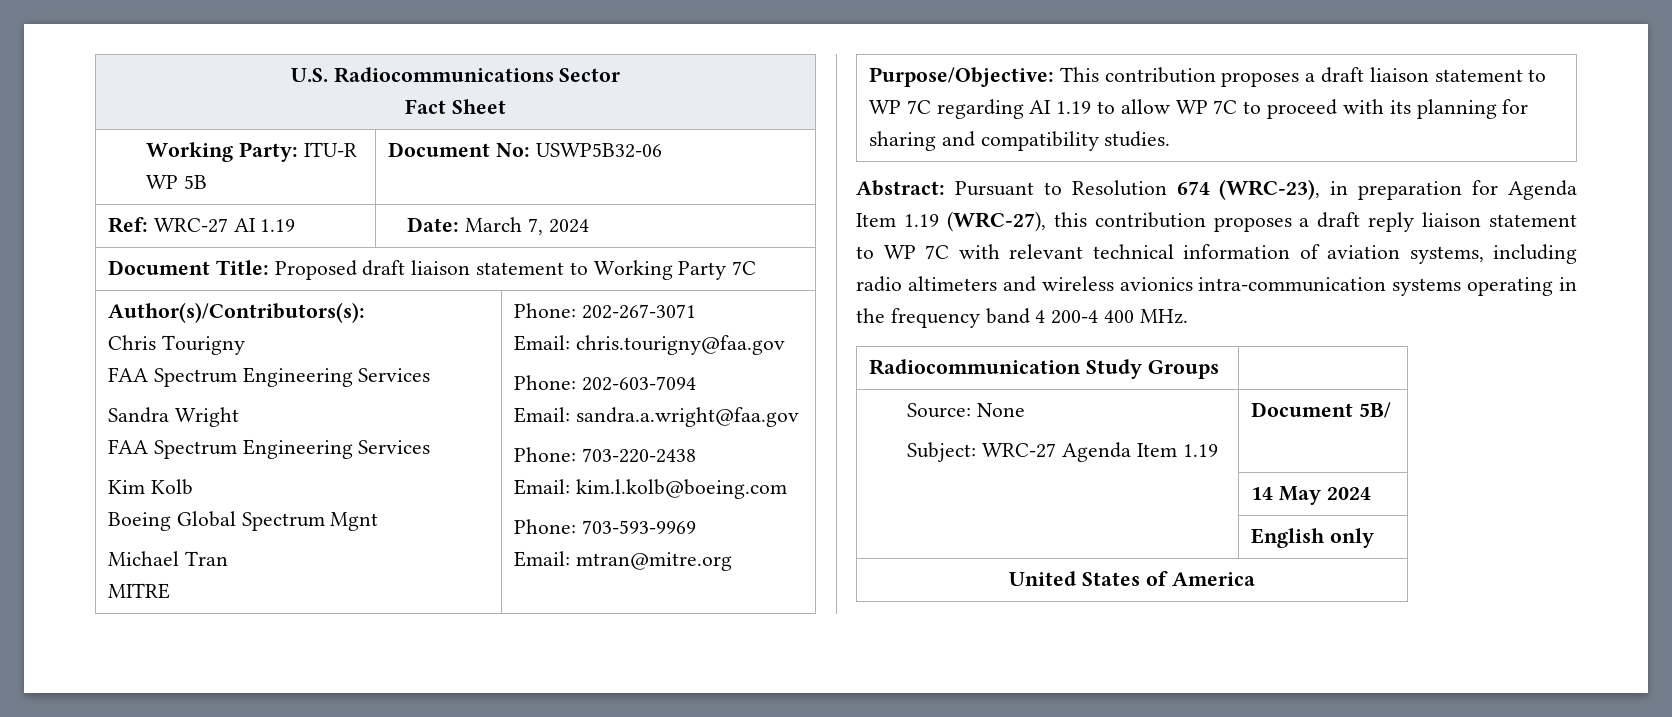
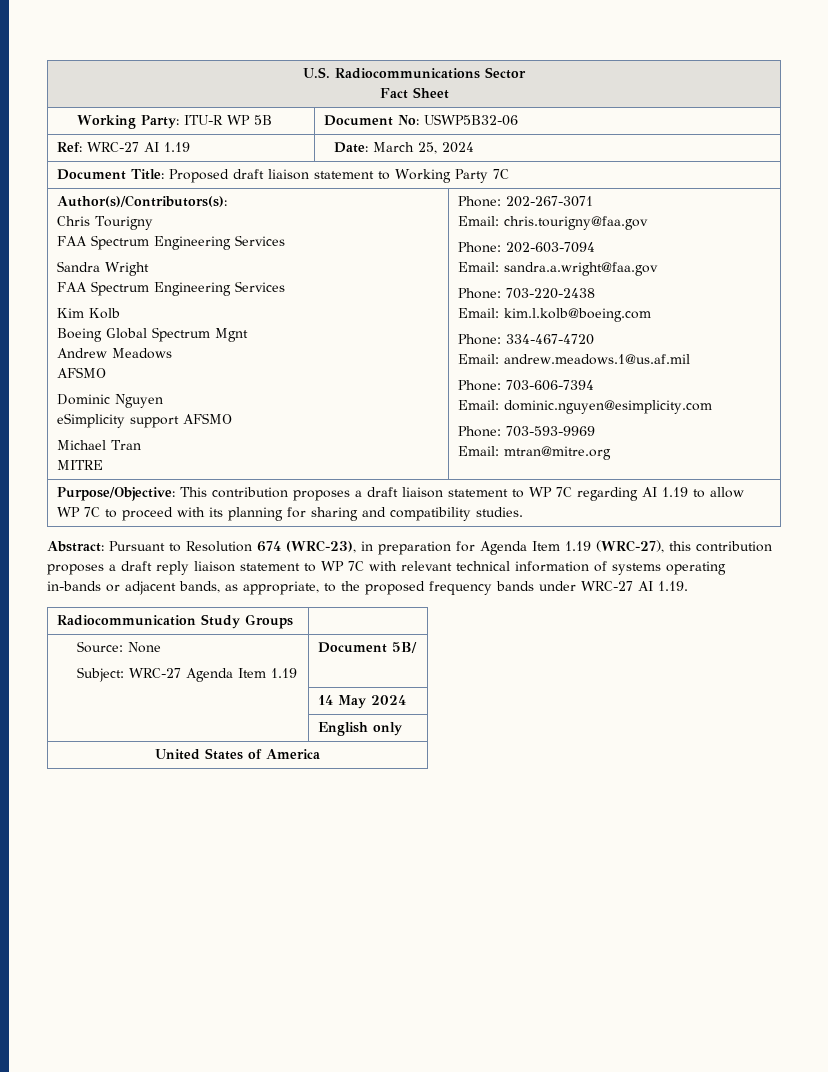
- Ref: WRC-27 AI 1.19 | Date: March 7, 2024
+ Ref: WRC-27 AI 1.19 | Date: March 25, 2024
+ Andrew Meadows
+ AFSMO
+ Dominic Nguyen
+ eSimplicity support AFSMO
+ Phone: 334-467-4720
+ Email: andrew.meadows.1@us.af.mil
+ Phone: 703-606-7394
+ Email: dominic.nguyen@esimplicity.com
- Abstract: Pursuant to Resolution 674 (WRC-23), in preparation for Agenda Item 1.19 (WRC-27), this contribution proposes a draft reply liaison statement to WP 7C with relevant technical information of aviation systems, including radio altimeters and wireless avionics intra-communication systems operating in the frequency band 4 200-4 400 MHz.
+ Abstract: Pursuant to Resolution 674 (WRC-23), in preparation for Agenda Item 1.19 (WRC-27), this contribution proposes a draft reply liaison statement to WP 7C with relevant technical information of systems operating in-bands or adjacent bands, as appropriate, to the proposed frequency bands under WRC-27 AI 1.19.

